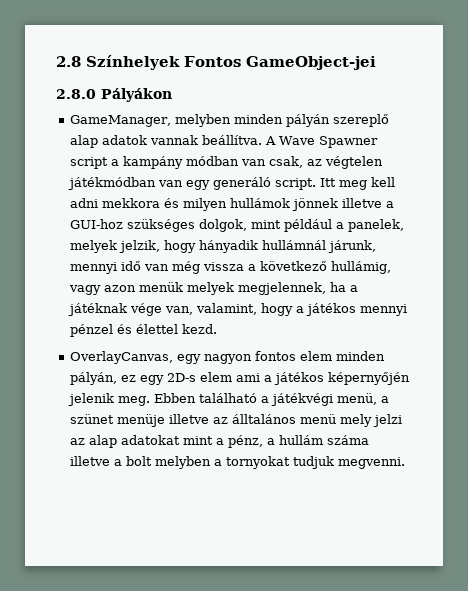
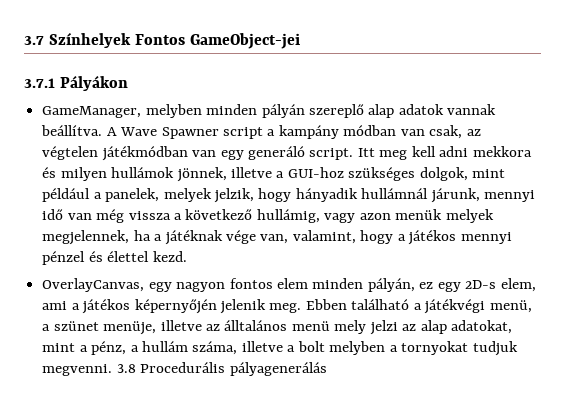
- 2.8 Színhelyek Fontos GameObject-jei
+ 3.7 Színhelyek Fontos GameObject-jei
- 2.8.0 Pályákon
+ 3.7.1 Pályákon
- Itt meg kell adni mekkora és milyen hullámok jönnek illetve a GUI-hoz szükséges dolgok, mint például a panelek, melyek jelzik, hogy hányadik hullámnál járunk, mennyi idő van még vissza a következő hullámig, vagy azon menük melyek megjelennek, ha a játéknak vége van, valamint, hogy a játékos mennyi pénzel és élettel kezd.
+ Itt meg kell adni mekkora és milyen hullámok jönnek, illetve a GUI-hoz szükséges dolgok, mint például a panelek, melyek jelzik, hogy hányadik hullámnál járunk, mennyi idő van még vissza a következő hullámig, vagy azon menük melyek megjelennek, ha a játéknak vége van, valamint, hogy a játékos mennyi pénzel és élettel kezd.
- OverlayCanvas, egy nagyon fontos elem minden pályán, ez egy 2D-s elem ami a játékos képernyőjén jelenik meg.
+ OverlayCanvas, egy nagyon fontos elem minden pályán, ez egy 2D-s elem, ami a játékos képernyőjén jelenik meg.
- Ebben található a játékvégi menü, a szünet menüje illetve az álltalános menü mely jelzi az alap adatokat mint a pénz, a hullám száma illetve a bolt melyben a tornyokat tudjuk megvenni.
+ Ebben található a játékvégi menü, a szünet menüje, illetve az álltalános menü mely jelzi az alap adatokat, mint a pénz, a hullám száma, illetve a bolt melyben a tornyokat tudjuk megvenni.
+ 3.8 Procedurális pályagenerálás

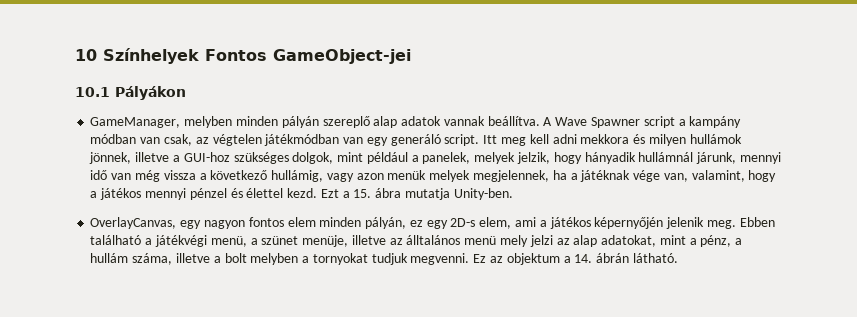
- 3.7 Színhelyek Fontos GameObject-jei
+ 10 Színhelyek Fontos GameObject-jei
- 3.7.1 Pályákon
+ 10.1 Pályákon
+ Ezt a 15. ábra mutatja Unity-ben.
- 3.8 Procedurális pályagenerálás
+ Ez az objektum a 14. ábrán látható.

